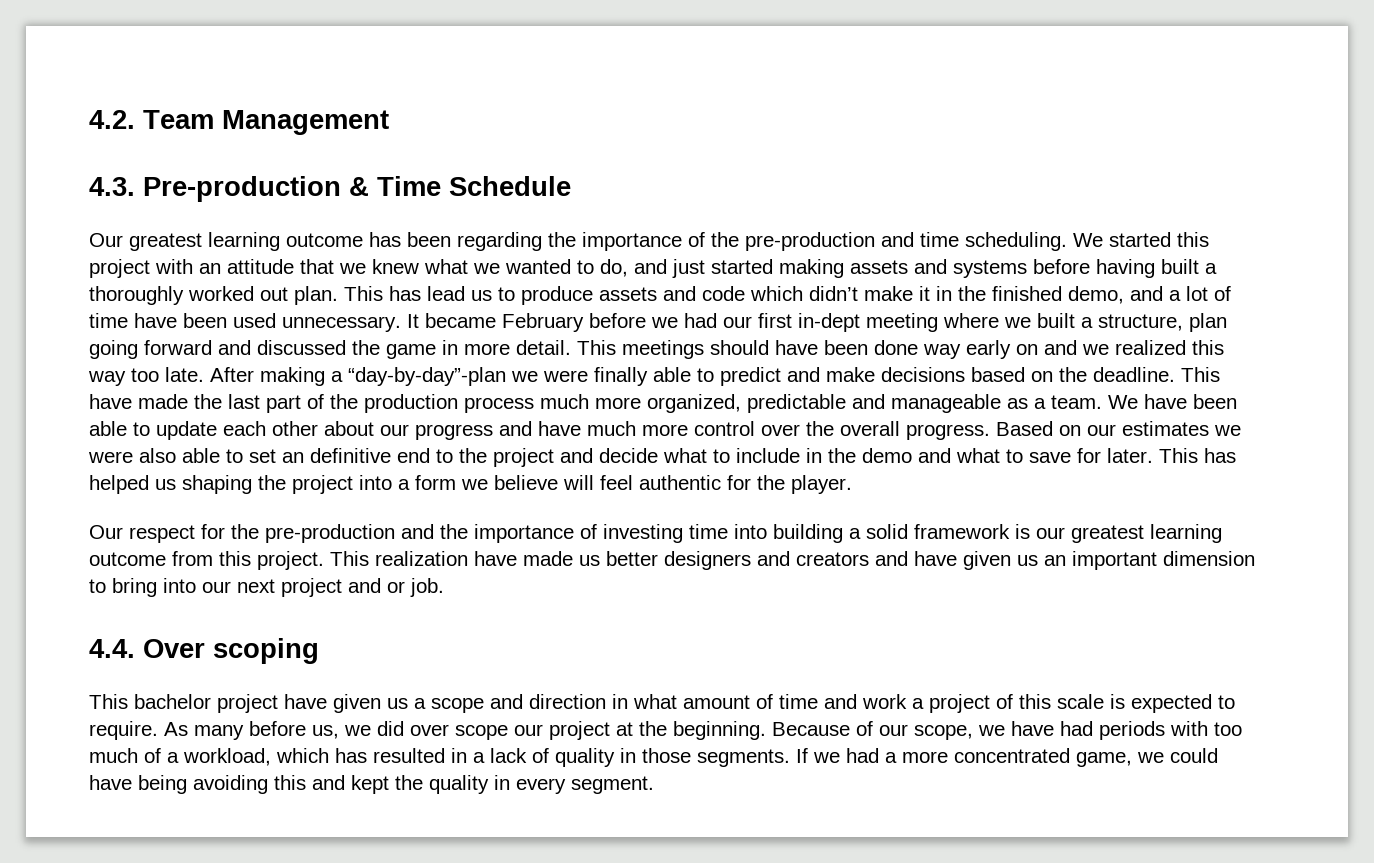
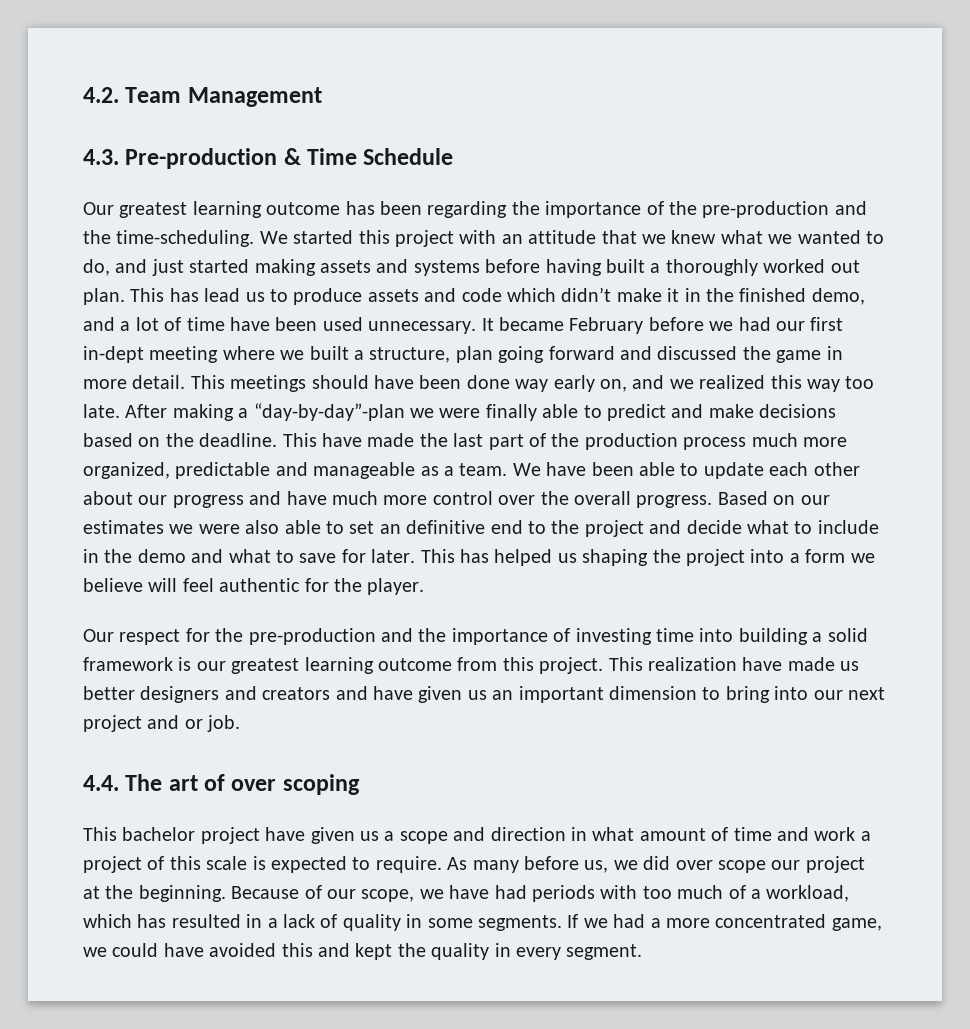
- Our greatest learning outcome has been regarding the importance of the pre-production and time scheduling.
+ Our greatest learning outcome has been regarding the importance of the pre-production and the time-scheduling.
- This meetings should have been done way early on and we realized this way too late.
+ This meetings should have been done way early on, and we realized this way too late.
- 4.4. Over scoping
+ 4.4. The art of over scoping
- Because of our scope, we have had periods with too much of a workload, which has resulted in a lack of quality in those segments.
+ Because of our scope, we have had periods with too much of a workload, which has resulted in a lack of quality in some segments.
- If we had a more concentrated game, we could have being avoiding this and kept the quality in every segment.
+ If we had a more concentrated game, we could have avoided this and kept the quality in every segment.

